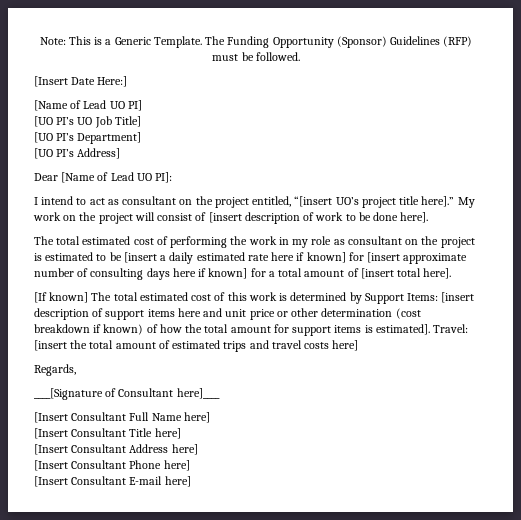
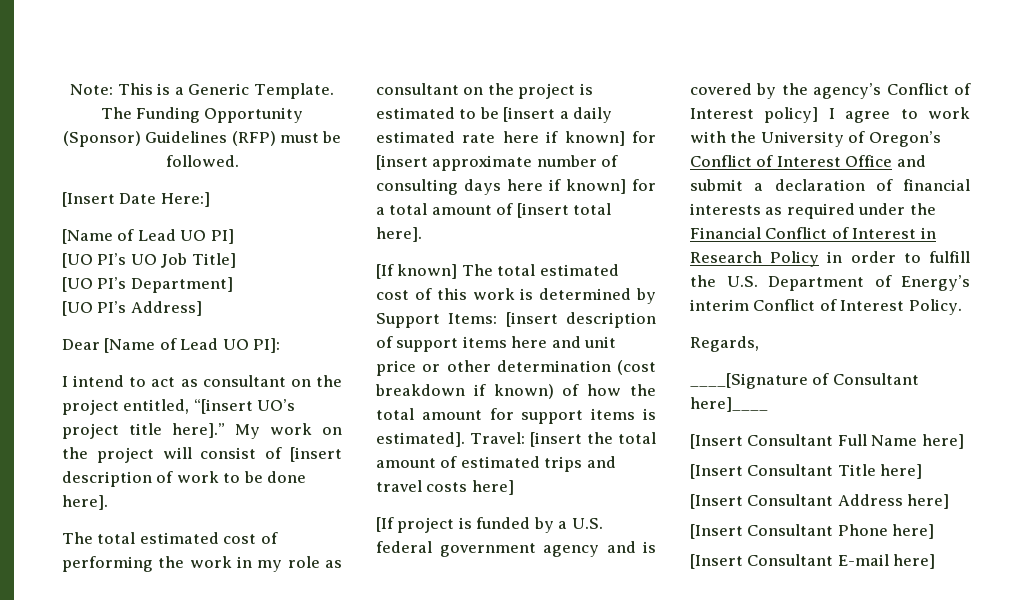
+ [If project is funded by a U.S. federal government agency and is covered by the agency’s Conflict of Interest policy] I agree to work with the University of Oregon’s Conflict of Interest Office and submit a declaration of financial interests as required under the Financial Conflict of Interest in Research Policy in order to fulfill the U.S. Department of Energy’s interim Conflict of Interest Policy.

